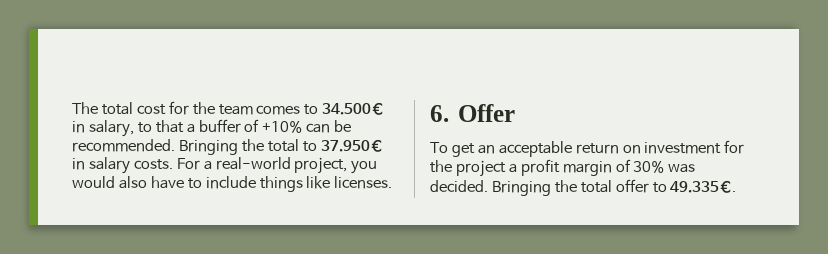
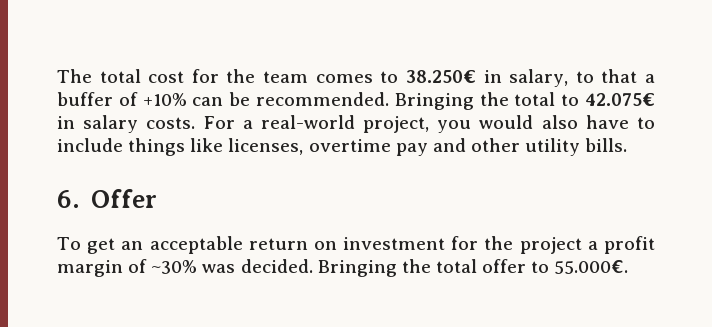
- The total cost for the team comes to 34.500€ in salary, to that a buffer of +10% can be recommended.
+ The total cost for the team comes to 38.250€ in salary, to that a buffer of +10% can be recommended.
- Bringing the total to 37.950€ in salary costs.
+ Bringing the total to 42.075€ in salary costs.
- For a real-world project, you would also have to include things like licenses.
+ For a real-world project, you would also have to include things like licenses, overtime pay and other utility bills.
- To get an acceptable return on investment for the project a profit margin of 30% was decided.
+ To get an acceptable return on investment for the project a profit margin of ~30% was decided.
- Bringing the total offer to 49.335€.
+ Bringing the total offer to 55.000€.

